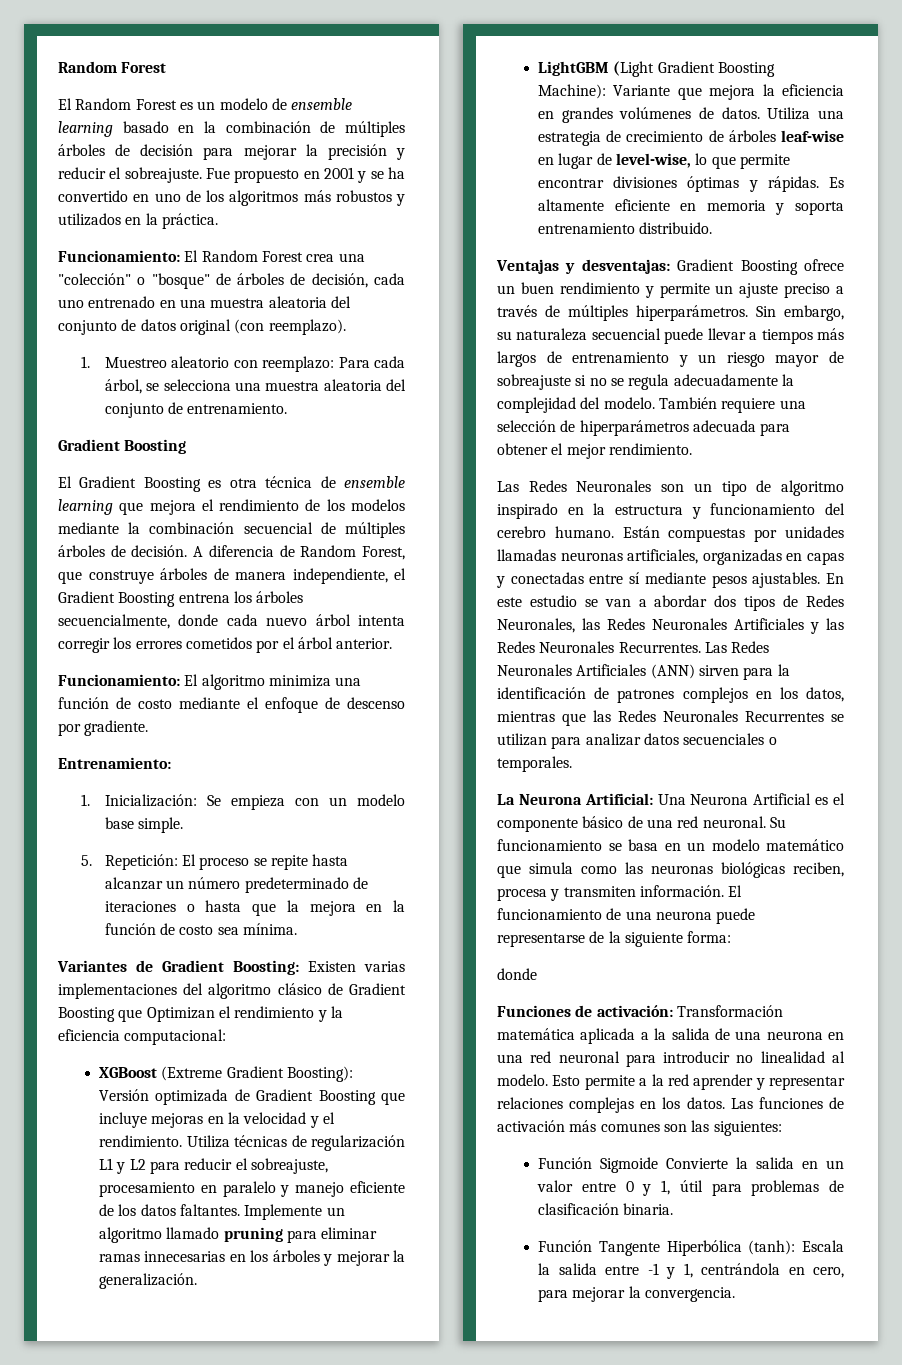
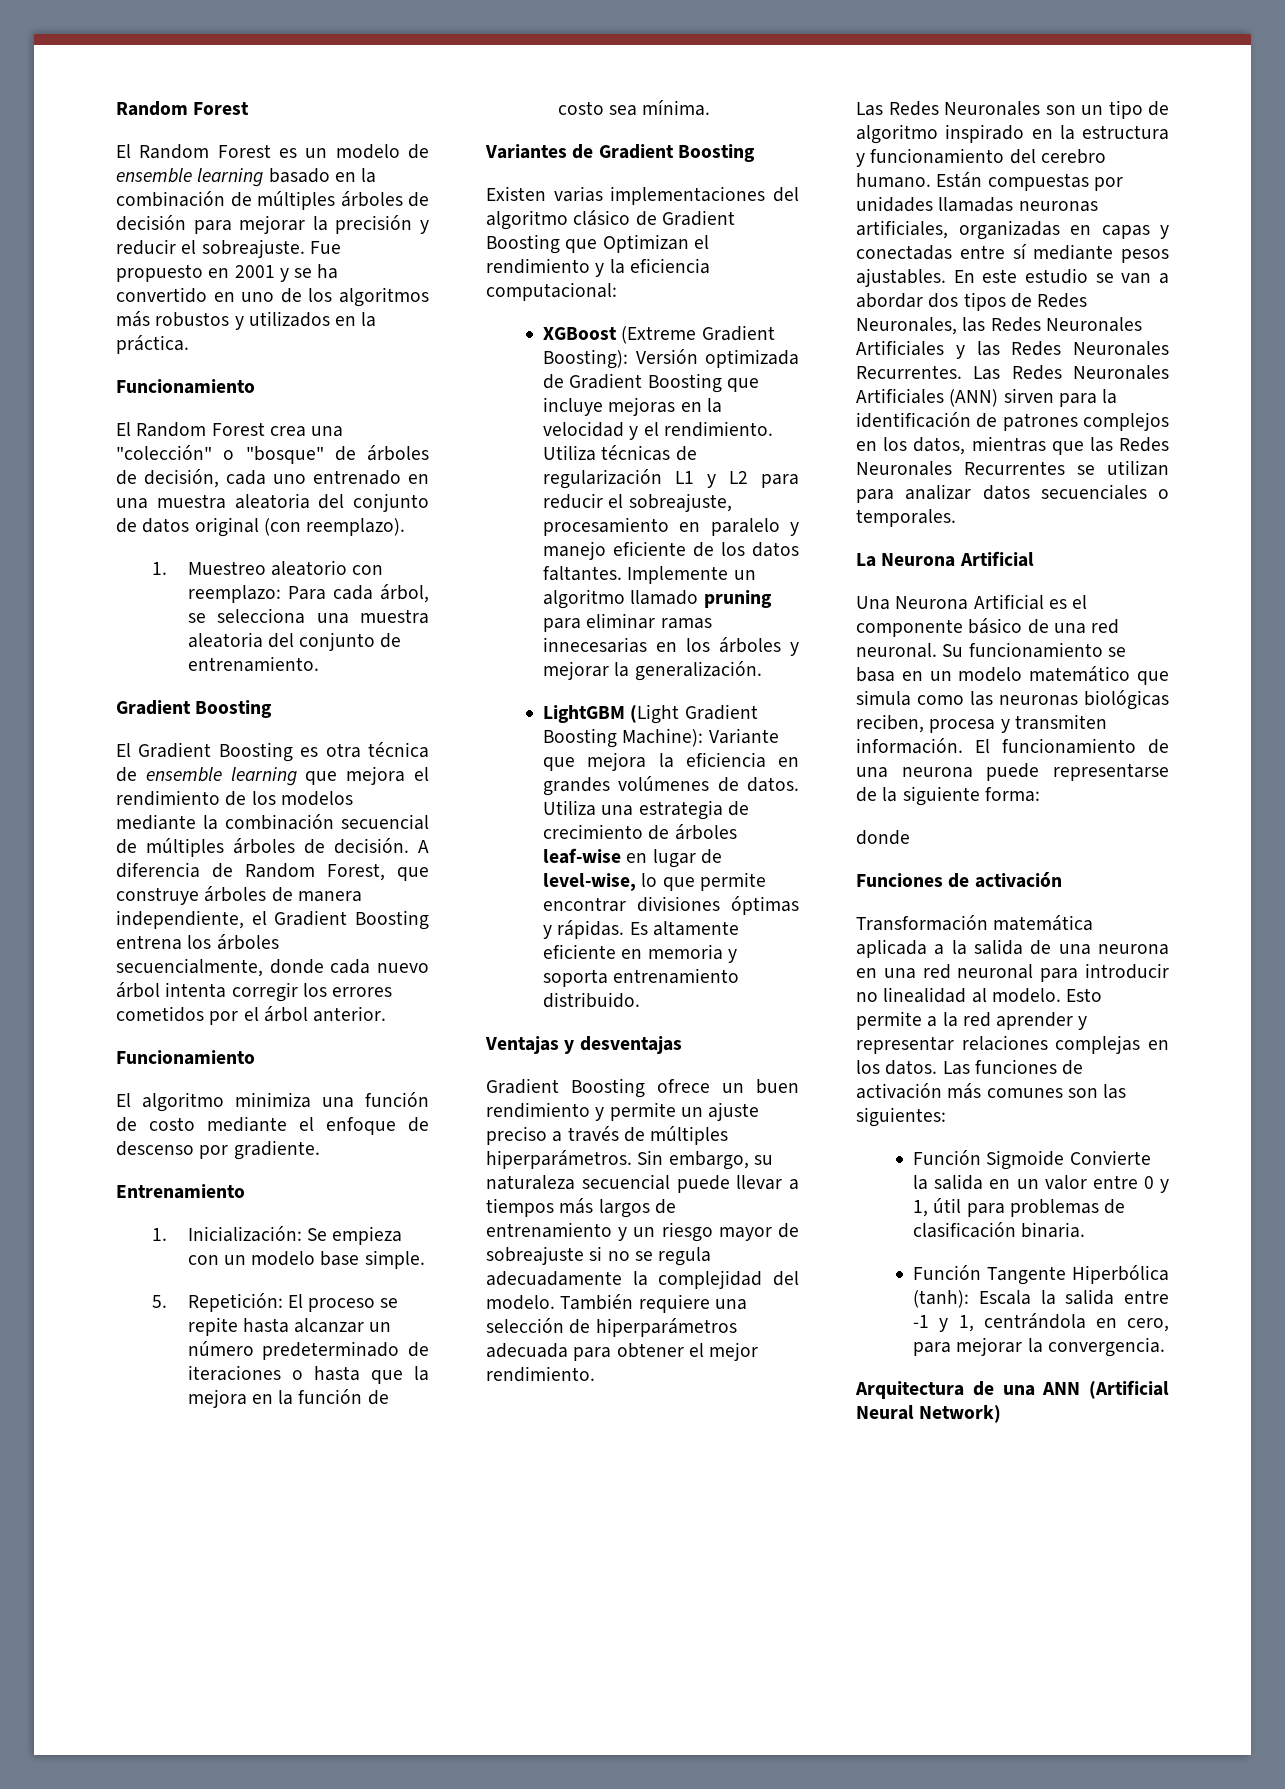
  Fue propuesto en 2001 y se ha convertido en uno de los algoritmos más robustos y utilizados en la práctica.
- Funcionamiento: El Random Forest crea una "colección" o "bosque" de árboles de decisión, cada uno entrenado en una muestra aleatoria del conjunto de datos original (con reemplazo).
+ Funcionamiento
+ El Random Forest crea una "colección" o "bosque" de árboles de decisión, cada uno entrenado en una muestra aleatoria del conjunto de datos original (con reemplazo).
  A diferencia de Random Forest, que construye árboles de manera independiente, el Gradient Boosting entrena los árboles secuencialmente, donde cada nuevo árbol intenta corregir los errores cometidos por el árbol anterior.
- Funcionamiento: El algoritmo minimiza una función de costo mediante el enfoque de descenso por gradiente.
+ Funcionamiento
+ El algoritmo minimiza una función de costo mediante el enfoque de descenso por gradiente.
- Entrenamiento:
+ Entrenamiento
- Variantes de Gradient Boosting: Existen varias implementaciones del algoritmo clásico de Gradient Boosting que Optimizan el rendimiento y la eficiencia computacional:
+ Variantes de Gradient Boosting
+ Existen varias implementaciones del algoritmo clásico de Gradient Boosting que Optimizan el rendimiento y la eficiencia computacional:
- Ventajas y desventajas: Gradient Boosting ofrece un buen rendimiento y permite un ajuste preciso a través de múltiples hiperparámetros.
+ Ventajas y desventajas
+ Gradient Boosting ofrece un buen rendimiento y permite un ajuste preciso a través de múltiples hiperparámetros.
- La Neurona Artificial: Una Neurona Artificial es el componente básico de una red neuronal.
+ La Neurona Artificial
+ Una Neurona Artificial es el componente básico de una red neuronal.
- Funciones de activación: Transformación matemática aplicada a la salida de una neurona en una red neuronal para introducir no linealidad al modelo.
+ Funciones de activación
+ Transformación matemática aplicada a la salida de una neurona en una red neuronal para introducir no linealidad al modelo.
+ Arquitectura de una ANN (Artificial Neural Network)

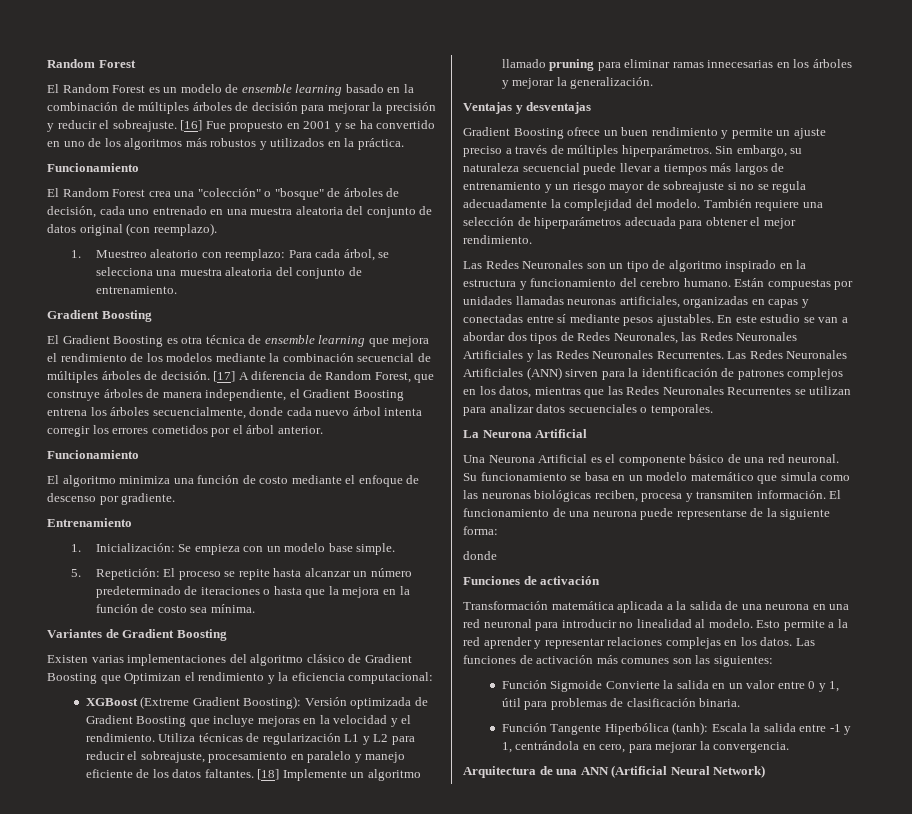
- Fue propuesto en 2001 y se ha convertido en uno de los algoritmos más robustos y utilizados en la práctica.
+ [16] Fue propuesto en 2001 y se ha convertido en uno de los algoritmos más robustos y utilizados en la práctica.
- A diferencia de Random Forest, que construye árboles de manera independiente, el Gradient Boosting entrena los árboles secuencialmente, donde cada nuevo árbol intenta corregir los errores cometidos por el árbol anterior.
+ [17] A diferencia de Random Forest, que construye árboles de manera independiente, el Gradient Boosting entrena los árboles secuencialmente, donde cada nuevo árbol intenta corregir los errores cometidos por el árbol anterior.
- Implemente un algoritmo llamado pruning para eliminar ramas innecesarias en los árboles y mejorar la generalización.
+ [18] Implemente un algoritmo llamado pruning para eliminar ramas innecesarias en los árboles y mejorar la generalización.
- LightGBM (Light Gradient Boosting Machine): Variante que mejora la eficiencia en grandes volúmenes de datos. Utiliza una estrategia de crecimiento de árboles leaf-wise en lugar de level-wise, lo que permite encontrar divisiones óptimas y rápidas. Es altamente eficiente en memoria y soporta entrenamiento distribuido.

